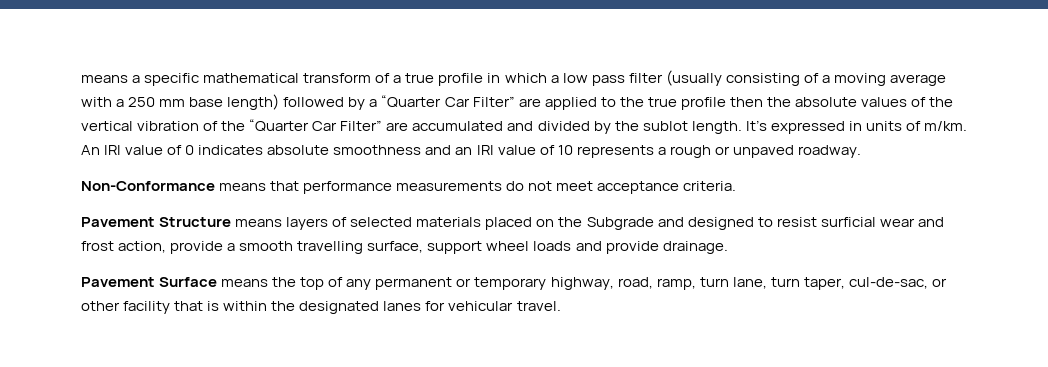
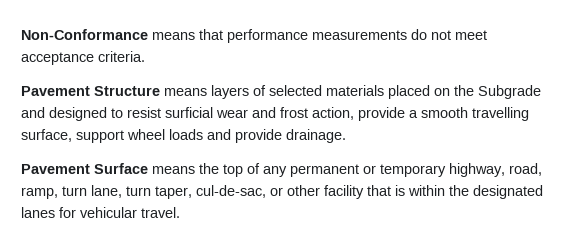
- means a specific mathematical transform of a true profile in which a low pass filter (usually consisting of a moving average with a 250 mm base length) followed by a “Quarter Car Filter” are applied to the true profile then the absolute values of the vertical vibration of the “Quarter Car Filter” are accumulated and divided by the sublot length. It’s expressed in units of m/km. An IRI value of 0 indicates absolute smoothness and an IRI value of 10 represents a rough or unpaved roadway.

